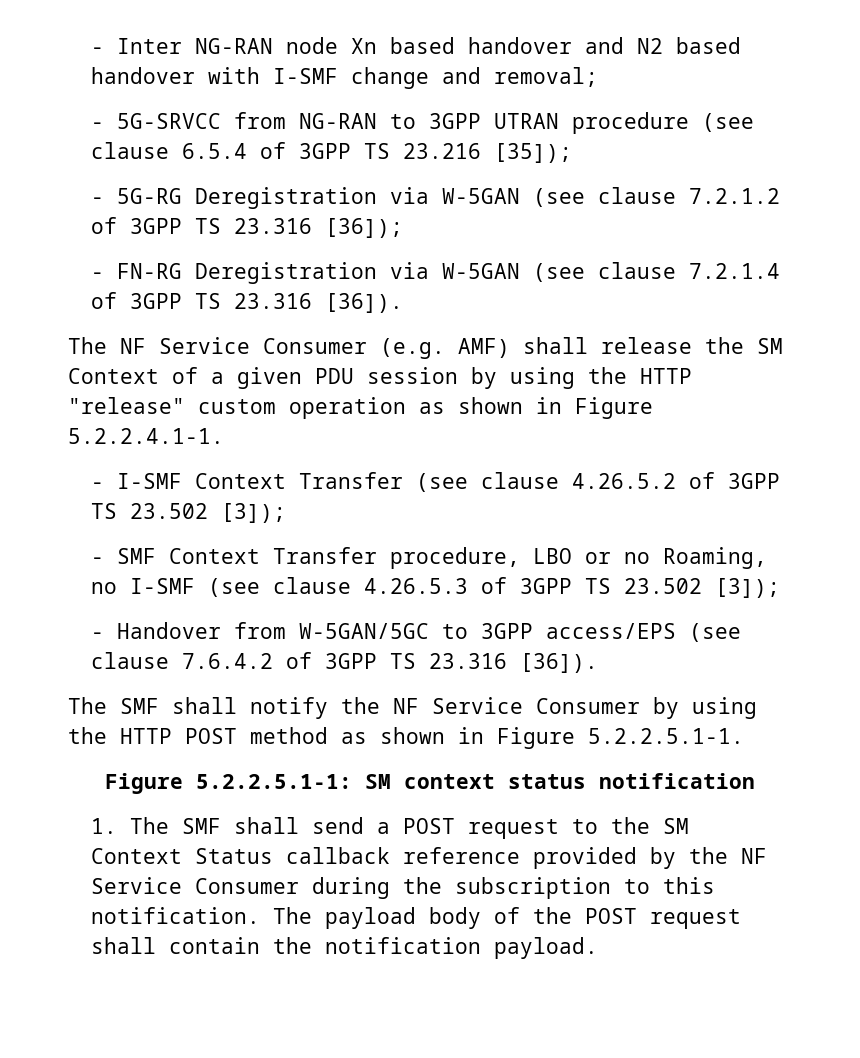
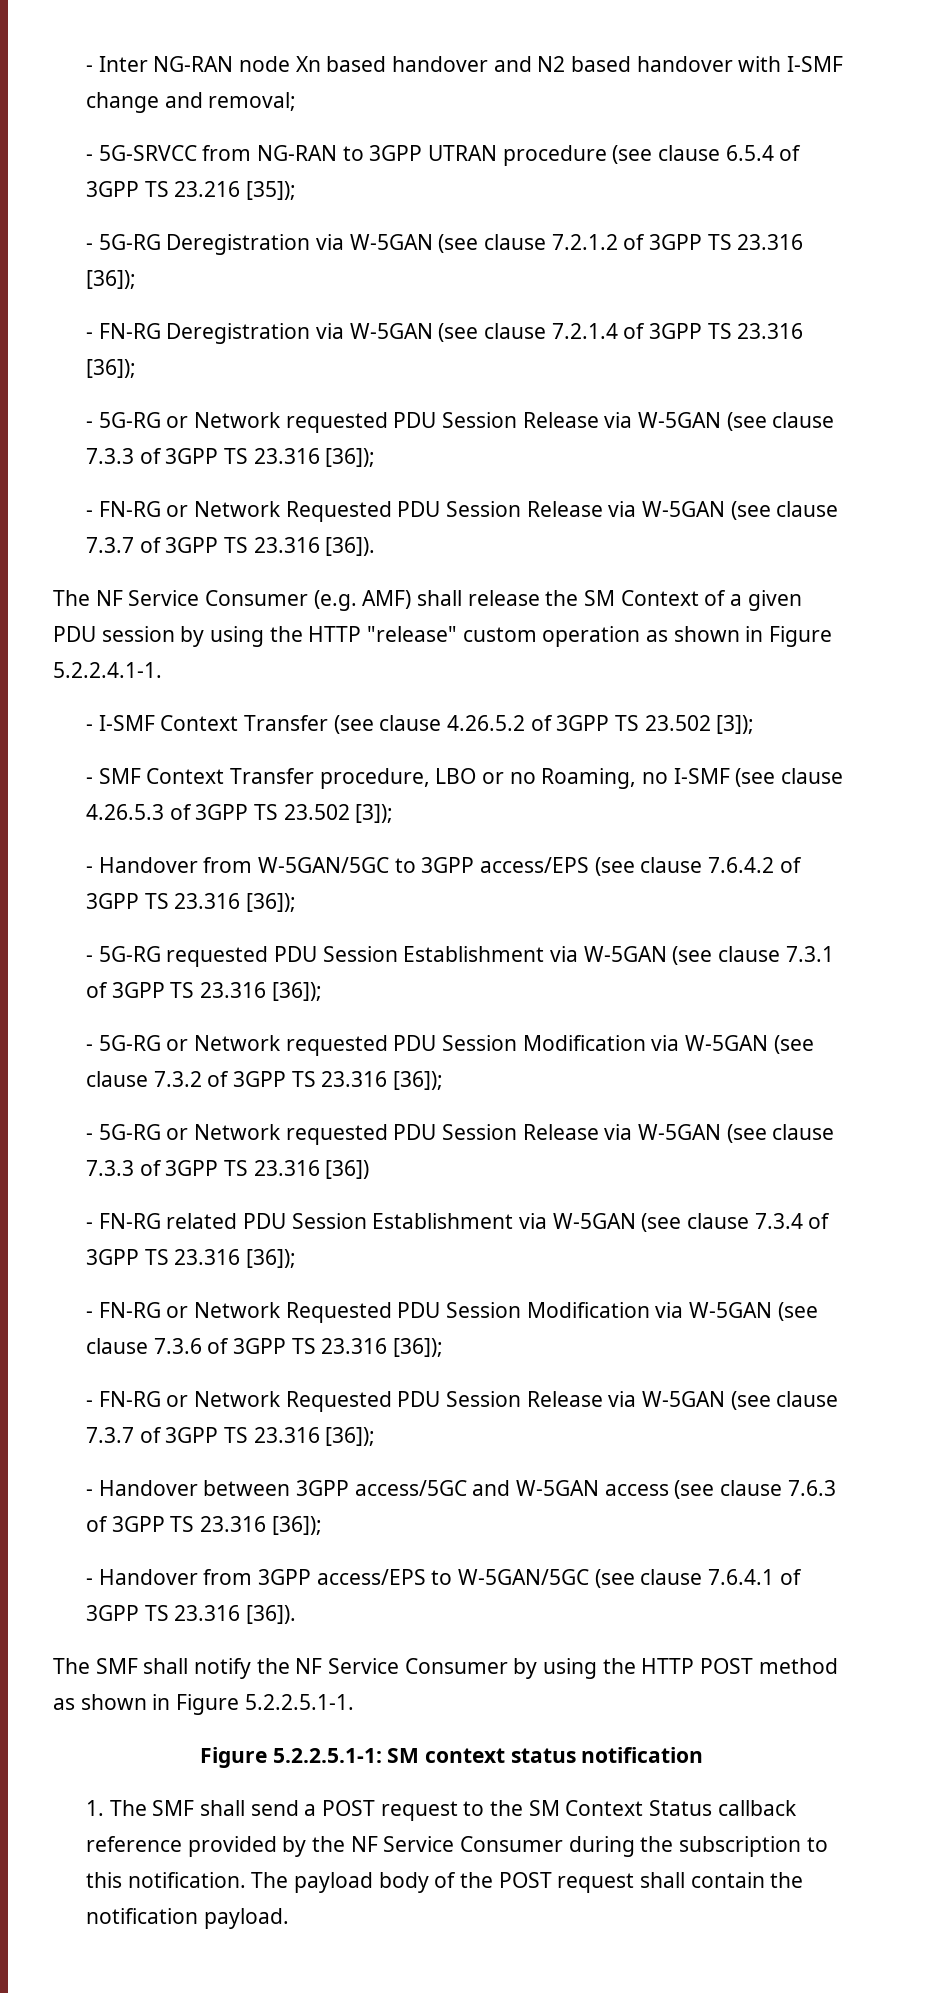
- - FN-RG Deregistration via W-5GAN (see clause 7.2.1.4 of 3GPP TS 23.316 [36]).
+ - FN-RG Deregistration via W-5GAN (see clause 7.2.1.4 of 3GPP TS 23.316 [36]);
+ - 5G-RG or Network requested PDU Session Release via W-5GAN (see clause 7.3.3 of 3GPP TS 23.316 [36]);
+ - FN-RG or Network Requested PDU Session Release via W-5GAN (see clause 7.3.7 of 3GPP TS 23.316 [36]).
- - Handover from W-5GAN/5GC to 3GPP access/EPS (see clause 7.6.4.2 of 3GPP TS 23.316 [36]).
+ - Handover from W-5GAN/5GC to 3GPP access/EPS (see clause 7.6.4.2 of 3GPP TS 23.316 [36]);
+ - 5G-RG requested PDU Session Establishment via W-5GAN (see clause 7.3.1 of 3GPP TS 23.316 [36]);
+ - 5G-RG or Network requested PDU Session Modification via W-5GAN (see clause 7.3.2 of 3GPP TS 23.316 [36]);
+ - 5G-RG or Network requested PDU Session Release via W-5GAN (see clause 7.3.3 of 3GPP TS 23.316 [36])
+ - FN-RG related PDU Session Establishment via W-5GAN (see clause 7.3.4 of 3GPP TS 23.316 [36]);
+ - FN-RG or Network Requested PDU Session Modification via W-5GAN (see clause 7.3.6 of 3GPP TS 23.316 [36]);
+ - FN-RG or Network Requested PDU Session Release via W-5GAN (see clause 7.3.7 of 3GPP TS 23.316 [36]);
+ - Handover between 3GPP access/5GC and W-5GAN access (see clause 7.6.3 of 3GPP TS 23.316 [36]);
+ - Handover from 3GPP access/EPS to W-5GAN/5GC (see clause 7.6.4.1 of 3GPP TS 23.316 [36]).

